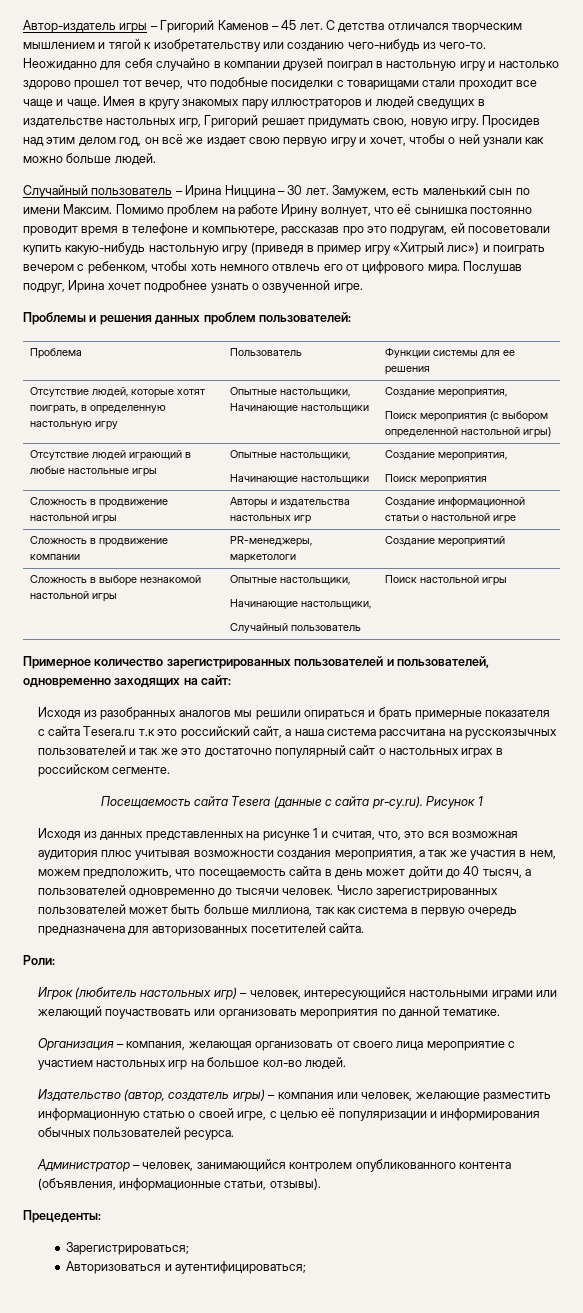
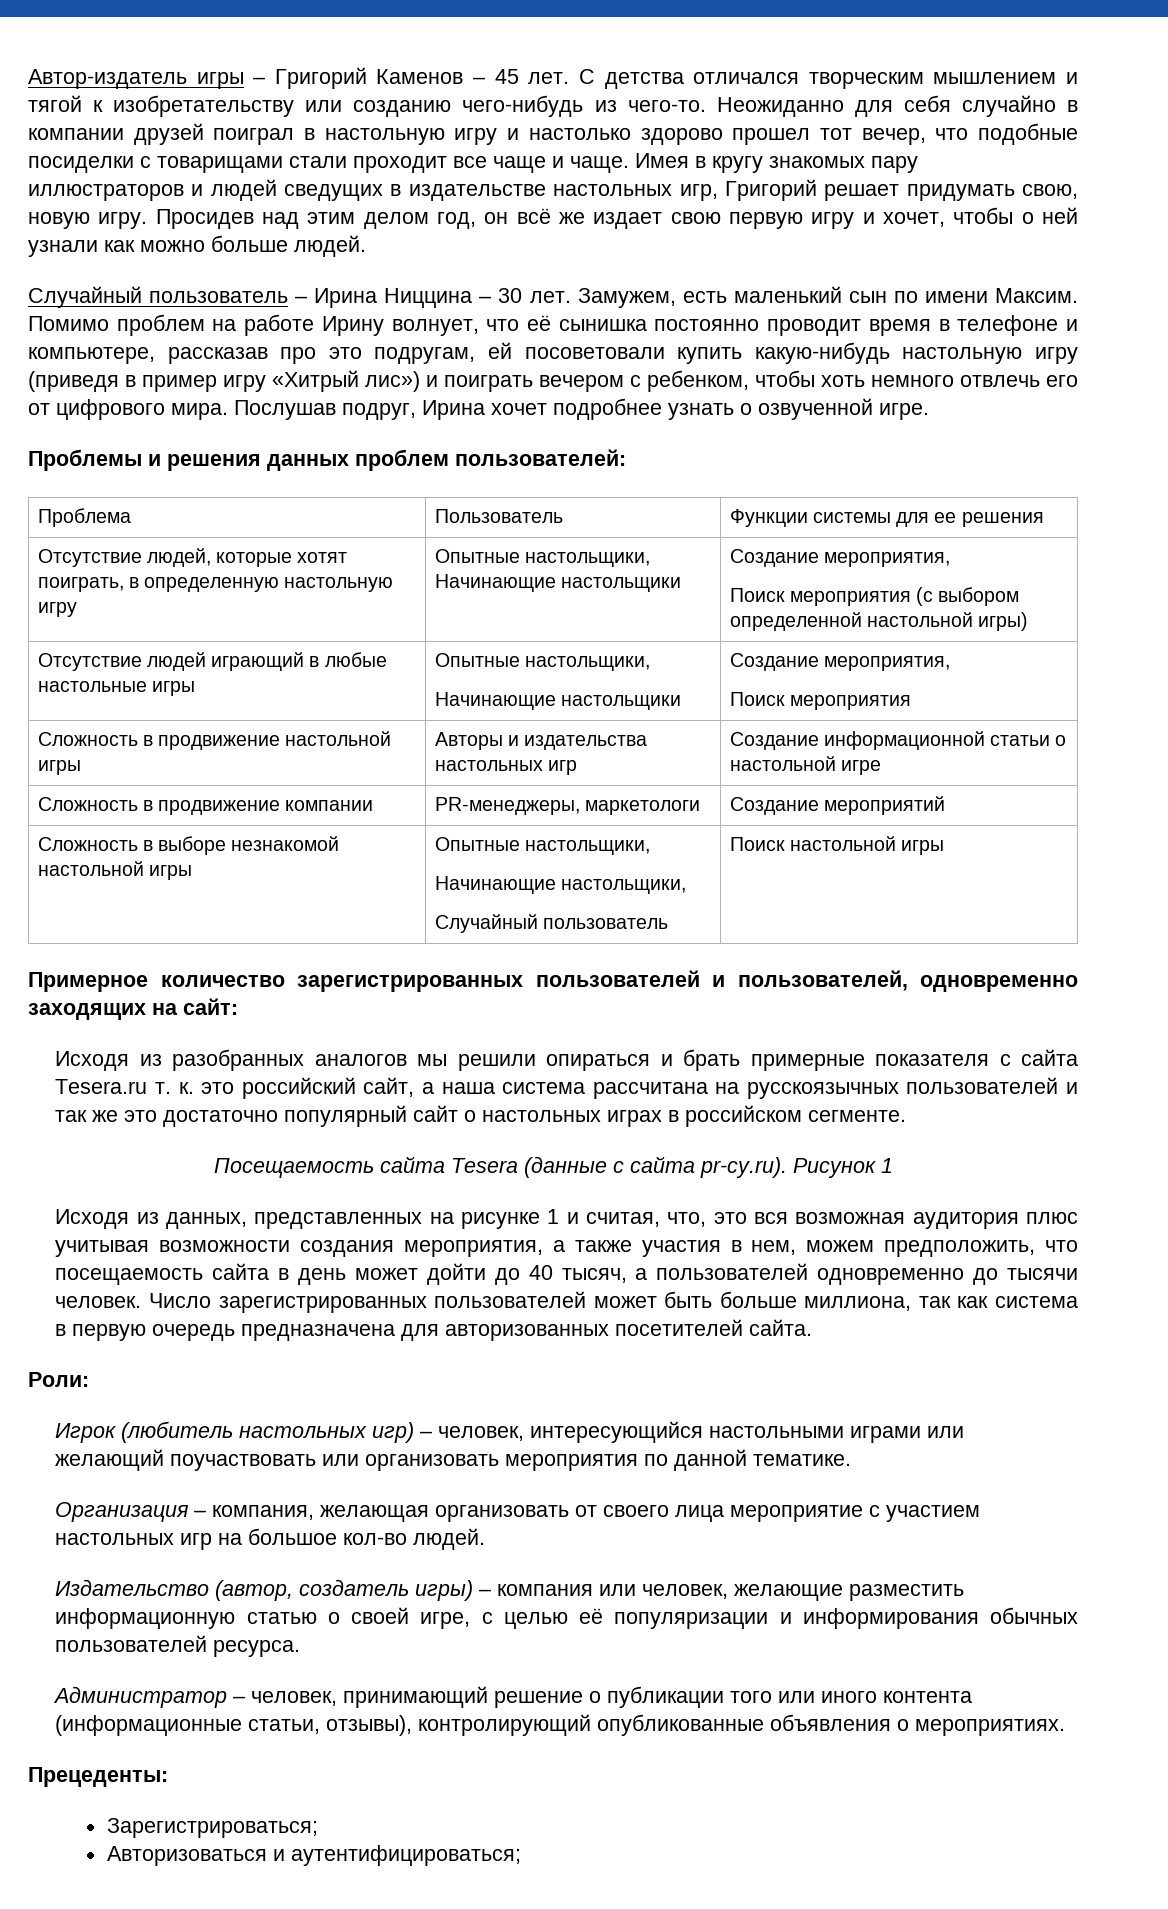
- Исходя из разобранных аналогов мы решили опираться и брать примерные показателя с сайта Tesera.ru т.к это российский сайт, а наша система рассчитана на русскоязычных пользователей и так же это достаточно популярный сайт о настольных играх в российском сегменте.
+ Исходя из разобранных аналогов мы решили опираться и брать примерные показателя с сайта Tesera.ru т. к. это российский сайт, а наша система рассчитана на русскоязычных пользователей и так же это достаточно популярный сайт о настольных играх в российском сегменте.
- Исходя из данных представленных на рисунке 1 и считая, что, это вся возможная аудитория плюс учитывая возможности создания мероприятия, а так же участия в нем, можем предположить, что посещаемость сайта в день может дойти до 40 тысяч, а пользователей одновременно до тысячи человек.
+ Исходя из данных, представленных на рисунке 1 и считая, что, это вся возможная аудитория плюс учитывая возможности создания мероприятия, а также участия в нем, можем предположить, что посещаемость сайта в день может дойти до 40 тысяч, а пользователей одновременно до тысячи человек.
- Администратор – человек, занимающийся контролем опубликованного контента (объявления, информационные статьи, отзывы).
+ Администратор – человек, принимающий решение о публикации того или иного контента (информационные статьи, отзывы), контролирующий опубликованные объявления о мероприятиях.

